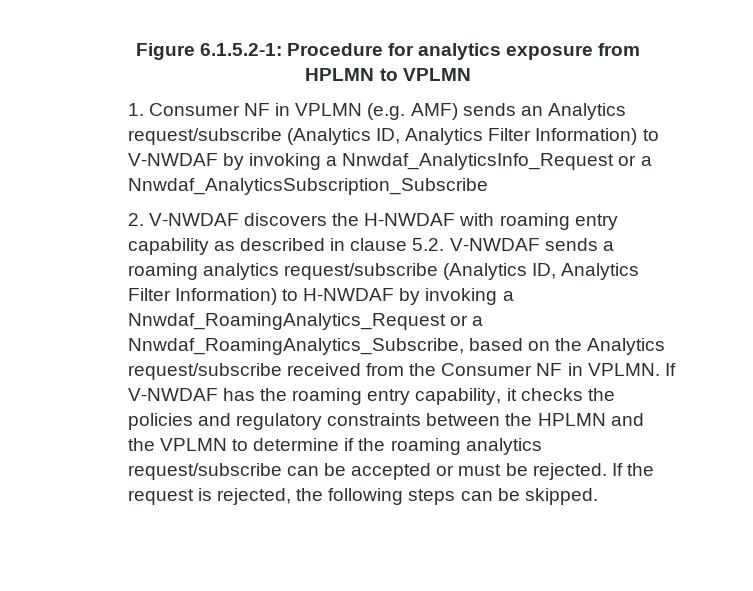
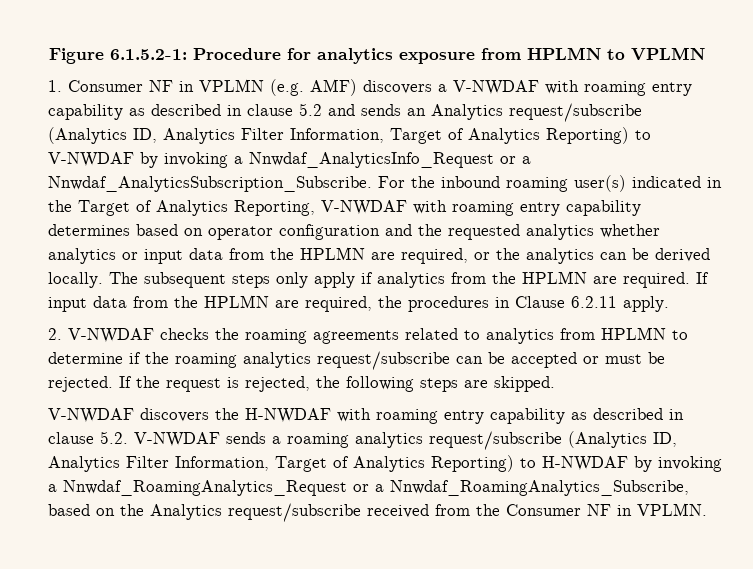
- 1. Consumer NF in VPLMN (e.g. AMF) sends an Analytics request/subscribe (Analytics ID, Analytics Filter Information) to V-NWDAF by invoking a Nnwdaf_AnalyticsInfo_Request or a Nnwdaf_AnalyticsSubscription_Subscribe
- 2. V-NWDAF discovers the H-NWDAF with roaming entry capability as described in clause 5.2. V-NWDAF sends a roaming analytics request/subscribe (Analytics ID, Analytics Filter Information) to H-NWDAF by invoking a Nnwdaf_RoamingAnalytics_Request or a Nnwdaf_RoamingAnalytics_Subscribe, based on the Analytics request/subscribe received from the Consumer NF in VPLMN. If V-NWDAF has the roaming entry capability, it checks the policies and regulatory constraints between the HPLMN and the VPLMN to determine if the roaming analytics request/subscribe can be accepted or must be rejected. If the request is rejected, the following steps can be skipped.
+ 1. Consumer NF in VPLMN (e.g. AMF) discovers a V-NWDAF with roaming entry capability as described in clause 5.2 and sends an Analytics request/subscribe (Analytics ID, Analytics Filter Information, Target of Analytics Reporting) to V-NWDAF by invoking a Nnwdaf_AnalyticsInfo_Request or a Nnwdaf_AnalyticsSubscription_Subscribe. For the inbound roaming user(s) indicated in the Target of Analytics Reporting, V-NWDAF with roaming entry capability determines based on operator configuration and the requested analytics whether analytics or input data from the HPLMN are required, or the analytics can be derived locally. The subsequent steps only apply if analytics from the HPLMN are required. If input data from the HPLMN are required, the procedures in Clause 6.2.11 apply.
+ 2. V-NWDAF checks the roaming agreements related to analytics from HPLMN to determine if the roaming analytics request/subscribe can be accepted or must be rejected. If the request is rejected, the following steps are skipped.
+ V-NWDAF discovers the H-NWDAF with roaming entry capability as described in clause 5.2. V-NWDAF sends a roaming analytics request/subscribe (Analytics ID, Analytics Filter Information, Target of Analytics Reporting) to H-NWDAF by invoking a Nnwdaf_RoamingAnalytics_Request or a Nnwdaf_RoamingAnalytics_Subscribe, based on the Analytics request/subscribe received from the Consumer NF in VPLMN.

